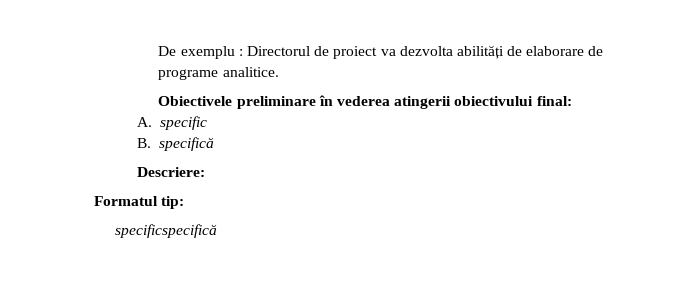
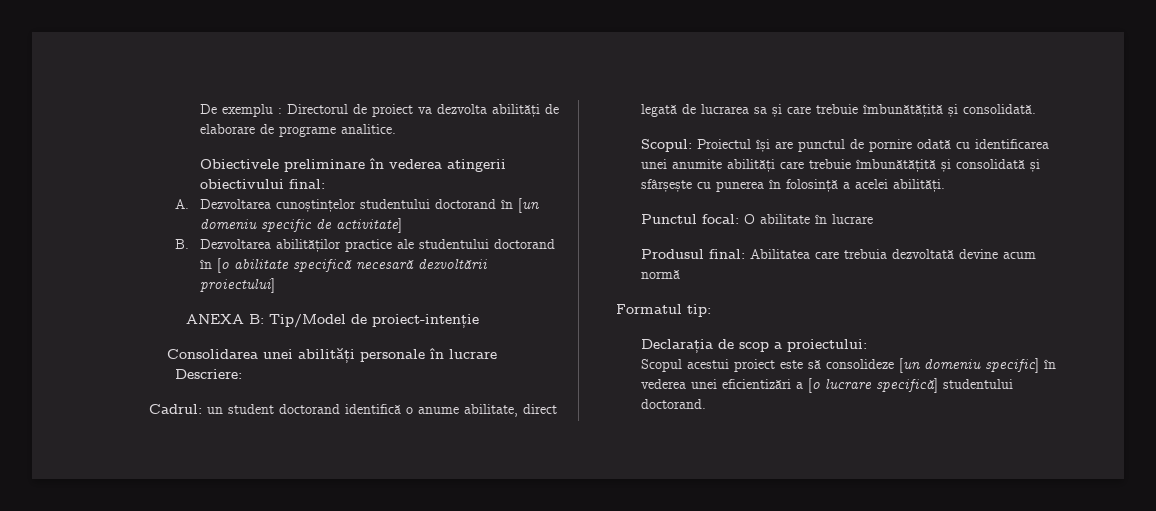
- A. specific
+ A. Dezvoltarea cunoștințelor studentului doctorand în [un domeniu specific de activitate]
- B. specifică
+ B. Dezvoltarea abilităților practice ale studentului doctorand în [o abilitate specifică necesară dezvoltării proiectului]
+ ANEXA B: Tip/Model de proiect-intenție
+ Consolidarea unei abilități personale în lucrare
  Descriere:
+ Cadrul: un student doctorand identifică o anume abilitate, direct legată de lucrarea sa și care trebuie îmbunătățită și consolidată.
+ Scopul: Proiectul își are punctul de pornire odată cu identificarea unei anumite abilități care trebuie îmbunătățită și consolidată și sfârșește cu punerea în folosință a acelei abilități.
+ Punctul focal: O abilitate în lucrare
+ Produsul final: Abilitatea care trebuia dezvoltată devine acum normă
  Formatul tip:
- specificspecifică
+ Declarația de scop a proiectului:
+ Scopul acestui proiect este să consolideze [un domeniu specific] în vederea unei eficientizări a [o lucrare specifică] studentului doctorand.

